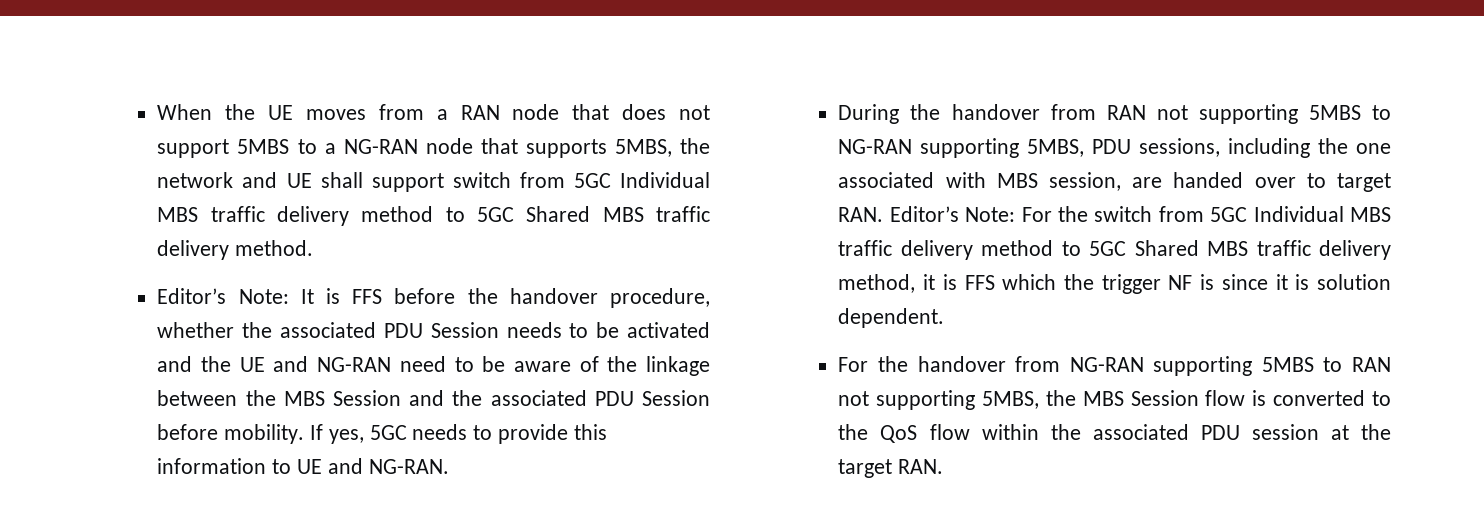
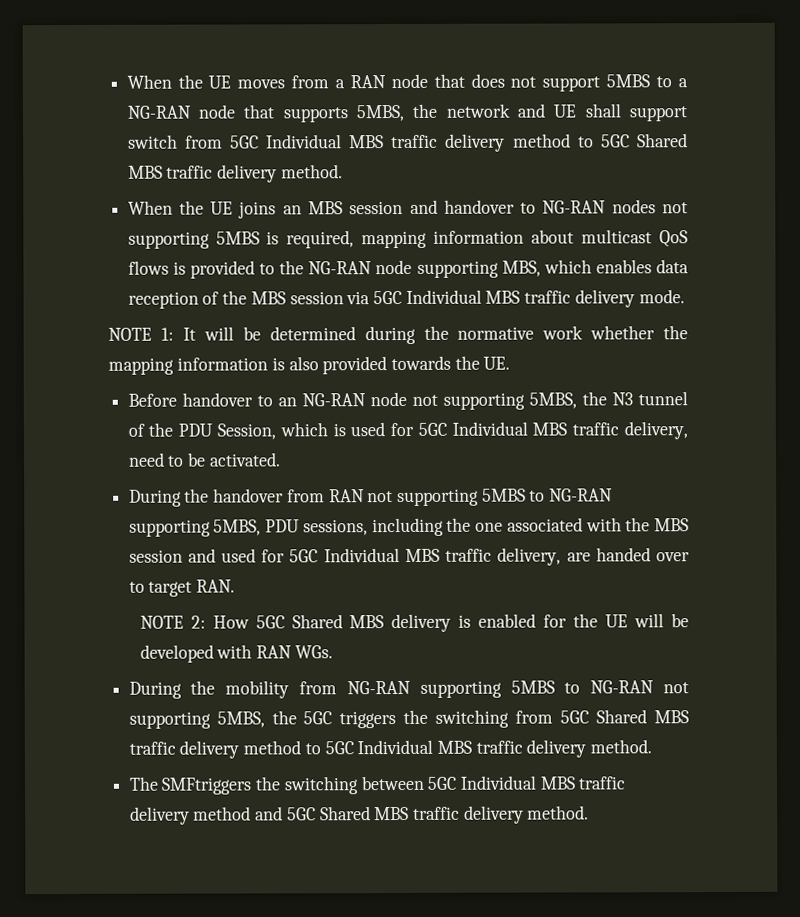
- Editor’s Note: It is FFS before the handover procedure, whether the associated PDU Session needs to be activated and the UE and NG-RAN need to be aware of the linkage between the MBS Session and the associated PDU Session before mobility. If yes, 5GC needs to provide this information to UE and NG-RAN.
+ When the UE joins an MBS session and handover to NG-RAN nodes not supporting 5MBS is required, mapping information about multicast QoS flows is provided to the NG-RAN node supporting MBS, which enables data reception of the MBS session via 5GC Individual MBS traffic delivery mode.
+ NOTE 1: It will be determined during the normative work whether the mapping information is also provided towards the UE.
+ Before handover to an NG-RAN node not supporting 5MBS, the N3 tunnel of the PDU Session, which is used for 5GC Individual MBS traffic delivery, need to be activated.
- During the handover from RAN not supporting 5MBS to NG-RAN supporting 5MBS, PDU sessions, including the one associated with MBS session, are handed over to target RAN. Editor’s Note: For the switch from 5GC Individual MBS traffic delivery method to 5GC Shared MBS traffic delivery method, it is FFS which the trigger NF is since it is solution dependent.
- For the handover from NG-RAN supporting 5MBS to RAN not supporting 5MBS, the MBS Session flow is converted to the QoS flow within the associated PDU session at the target RAN.
+ During the handover from RAN not supporting 5MBS to NG-RAN supporting 5MBS, PDU sessions, including the one associated with the MBS session and used for 5GC Individual MBS traffic delivery, are handed over to target RAN.
+ NOTE 2: How 5GC Shared MBS delivery is enabled for the UE will be developed with RAN WGs.
+ During the mobility from NG-RAN supporting 5MBS to NG-RAN not supporting 5MBS, the 5GC triggers the switching from 5GC Shared MBS traffic delivery method to 5GC Individual MBS traffic delivery method.
+ The SMFtriggers the switching between 5GC Individual MBS traffic delivery method and 5GC Shared MBS traffic delivery method.

